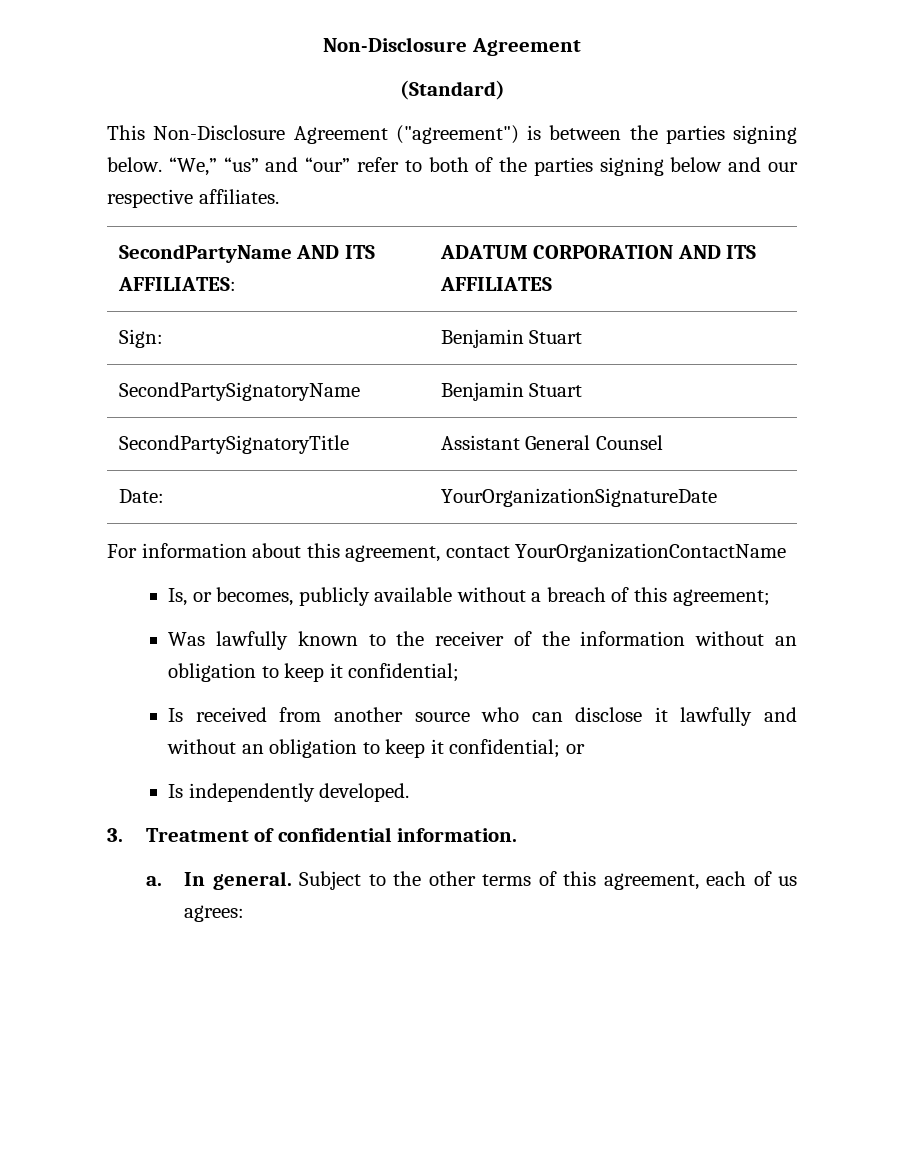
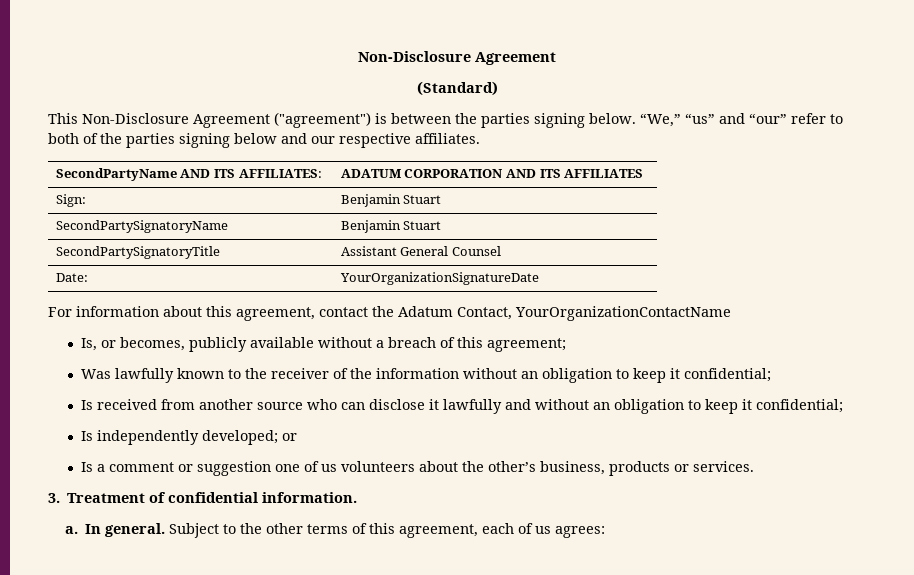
- For information about this agreement, contact YourOrganizationContactName
+ For information about this agreement, contact the Adatum Contact, YourOrganizationContactName
- Is received from another source who can disclose it lawfully and without an obligation to keep it confidential; or
+ Is received from another source who can disclose it lawfully and without an obligation to keep it confidential;
+ Is independently developed; or
- Is independently developed.
+ Is a comment or suggestion one of us volunteers about the other’s business, products or services.

